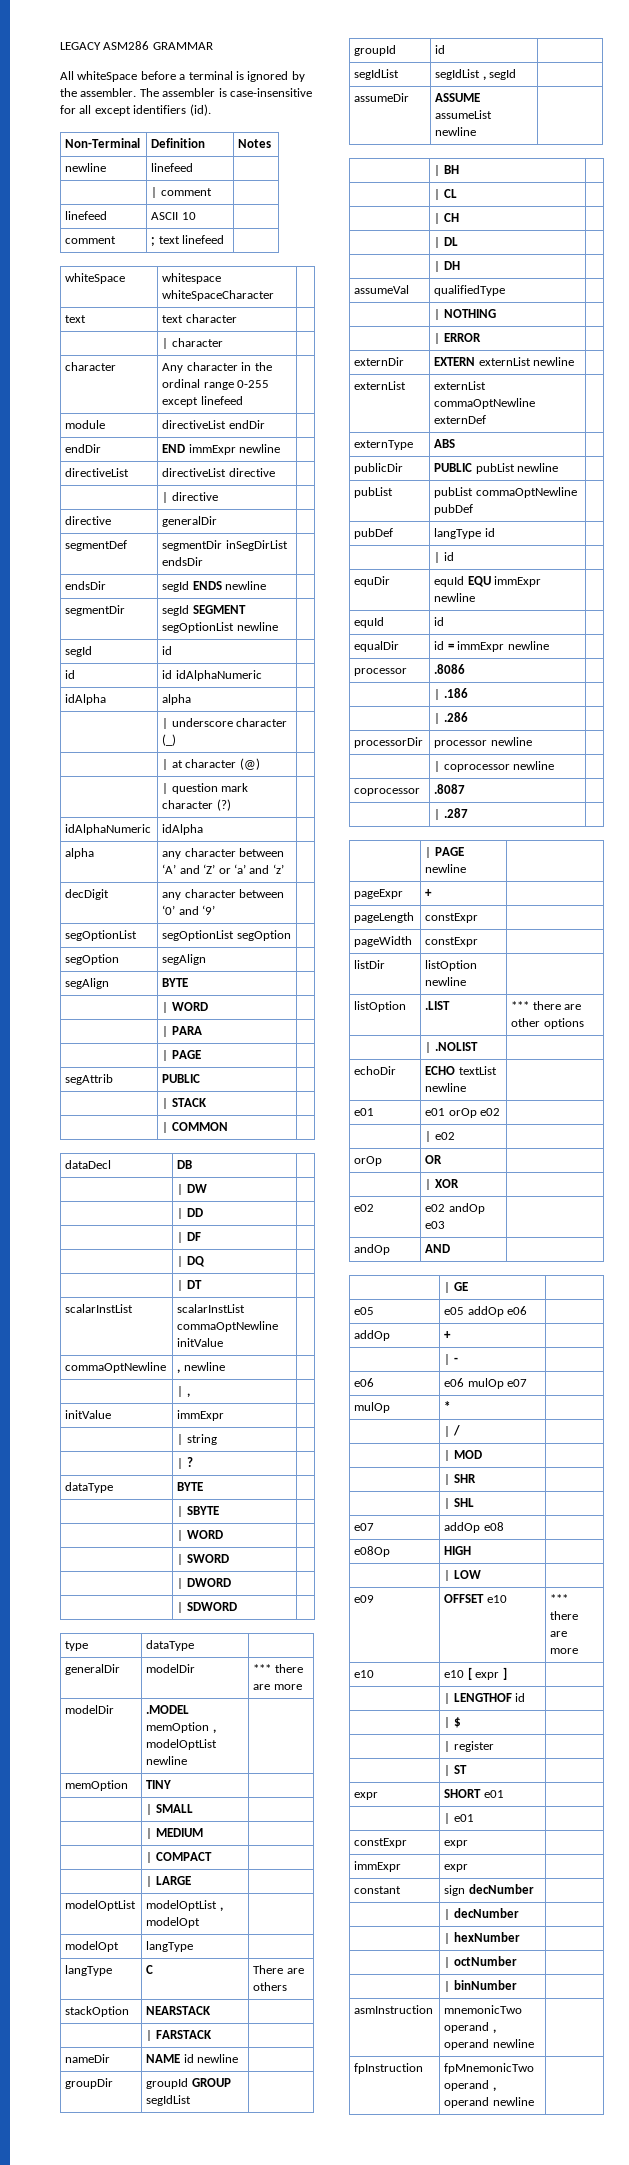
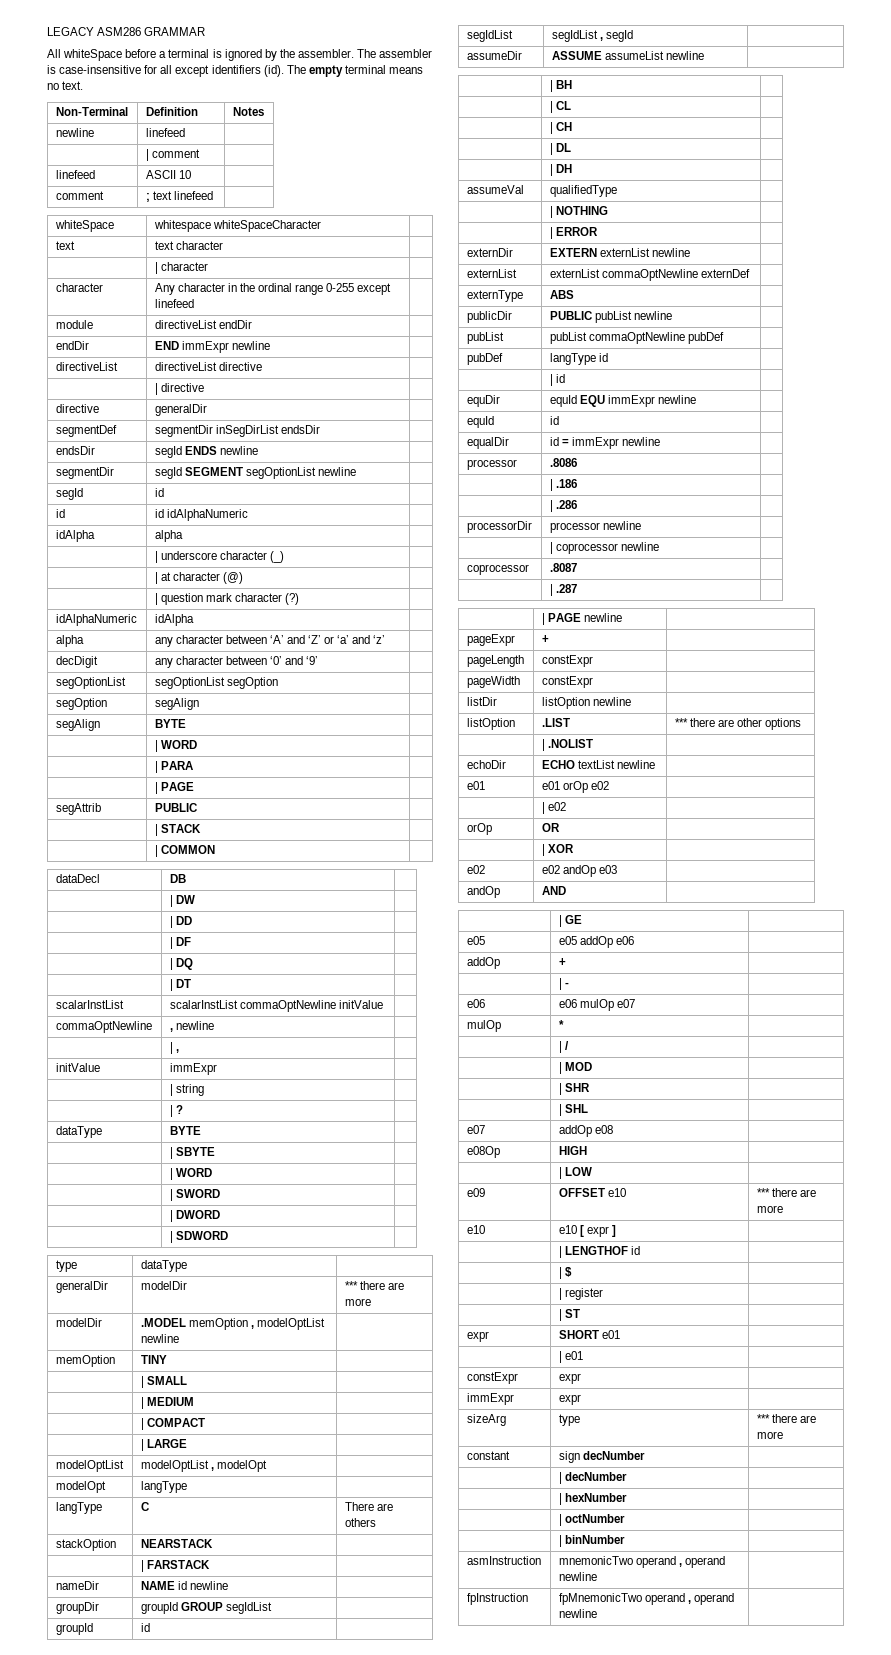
+ The empty terminal means no text.
+ sizeArg | type | *** there are more

